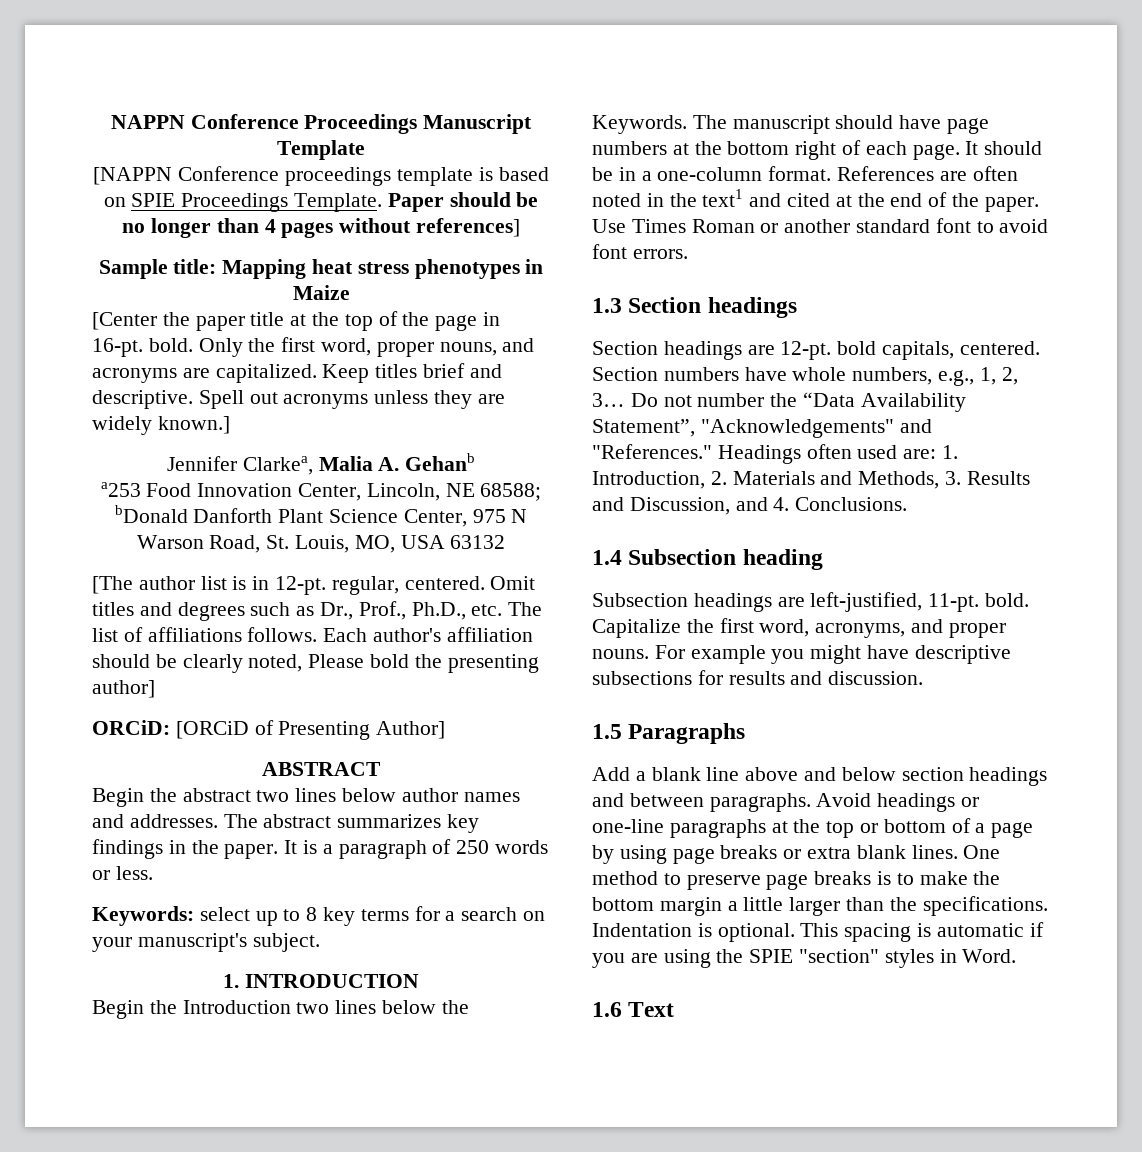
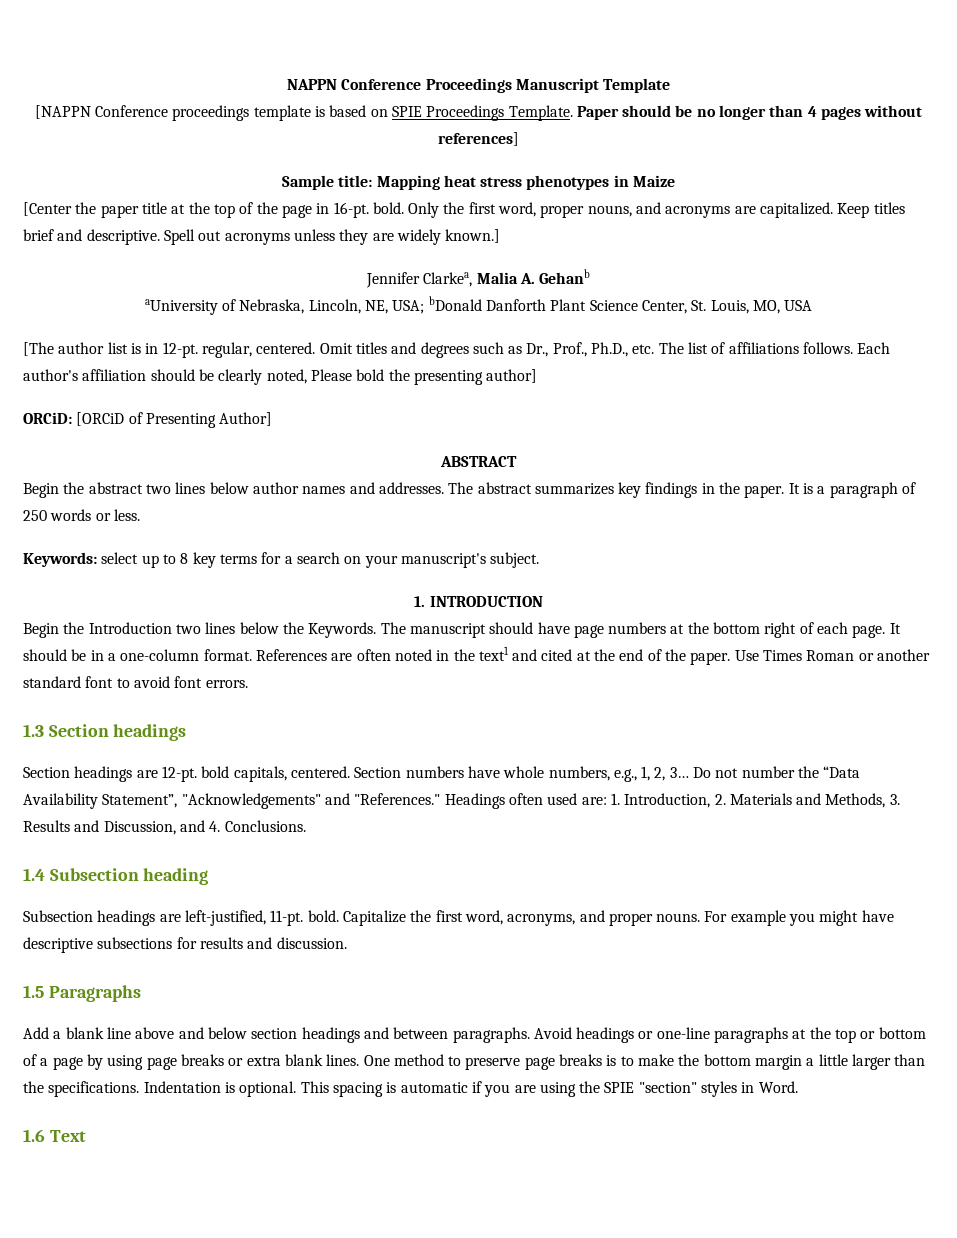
- a253 Food Innovation Center, Lincoln, NE 68588; bDonald Danforth Plant Science Center, 975 N Warson Road, St. Louis, MO, USA 63132
+ aUniversity of Nebraska, Lincoln, NE, USA; bDonald Danforth Plant Science Center, St. Louis, MO, USA

